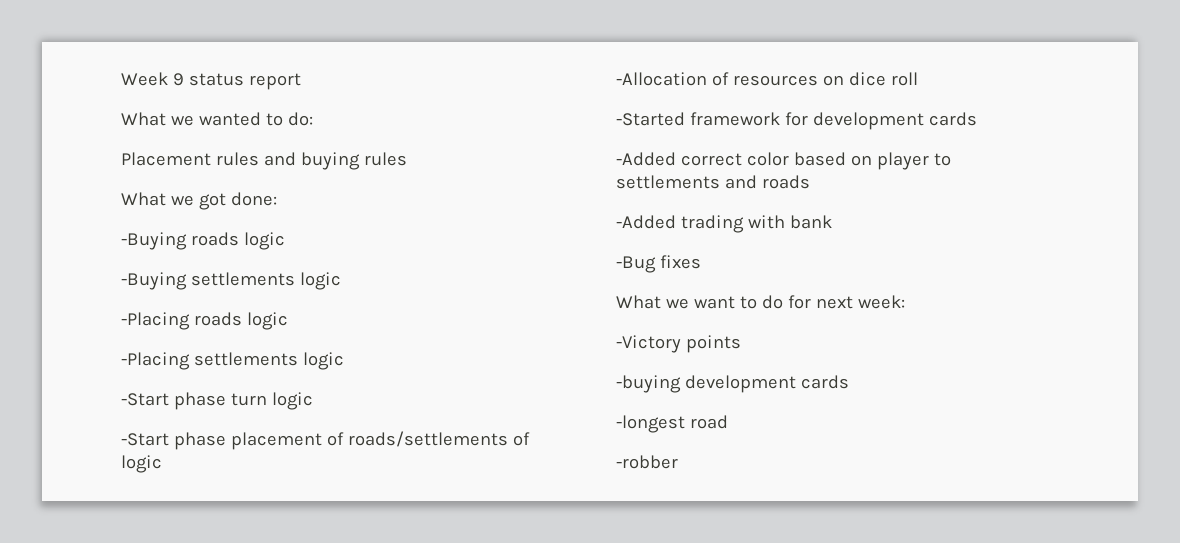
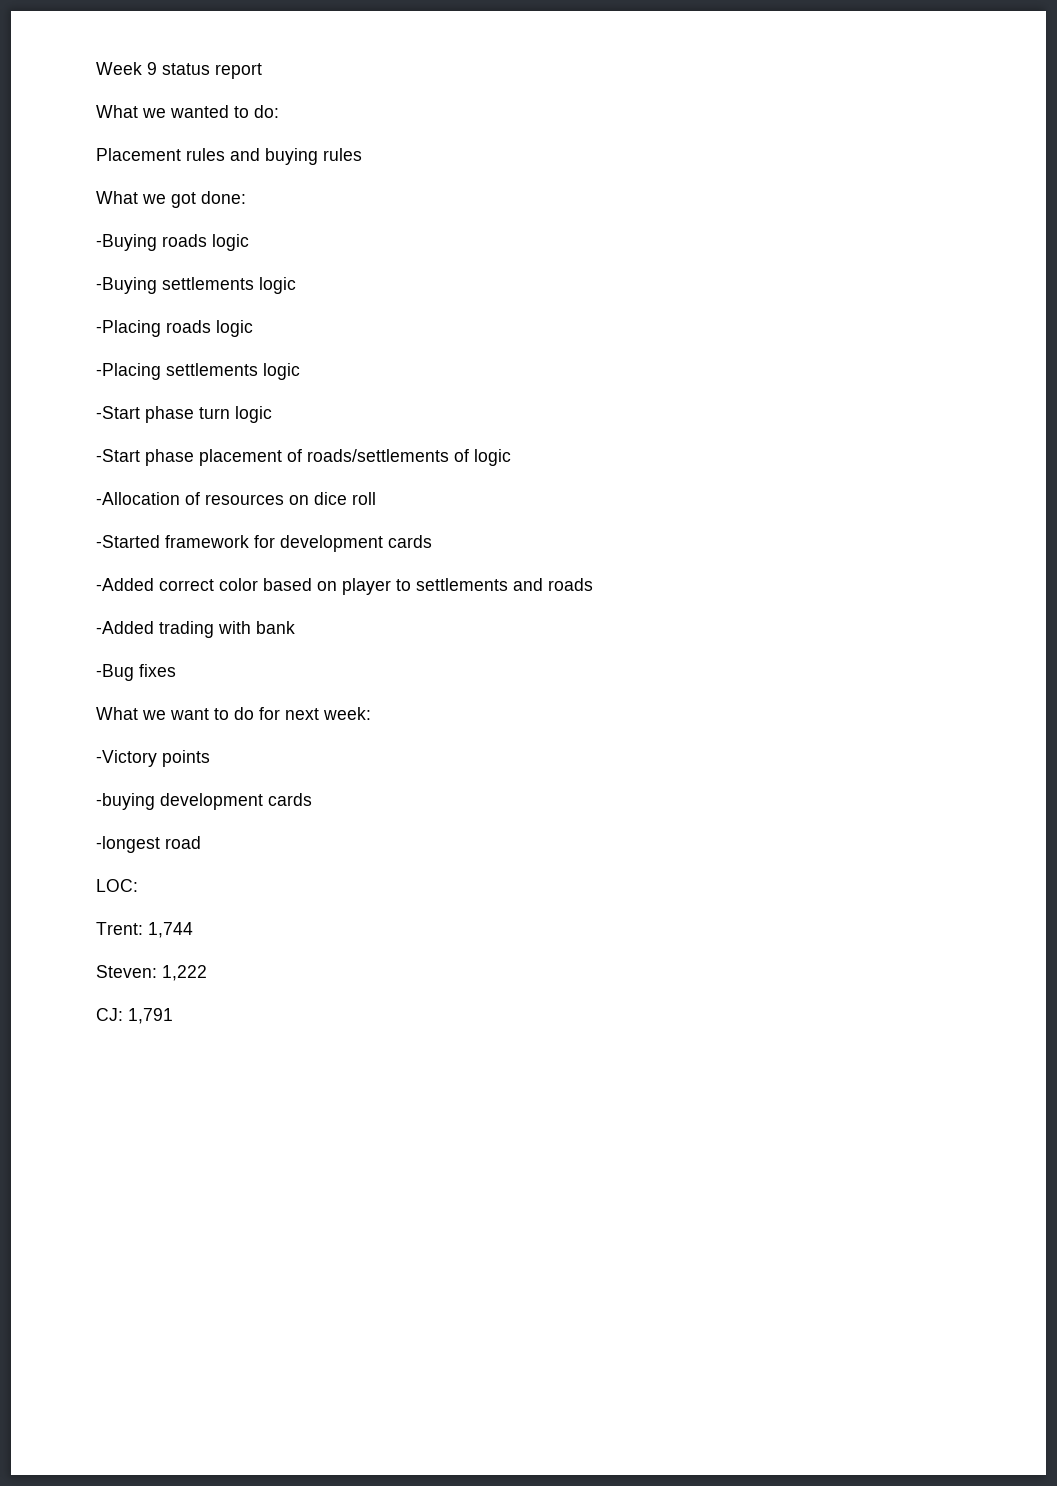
- -robber
+ LOC:
+ Trent: 1,744
+ Steven: 1,222
+ CJ: 1,791

